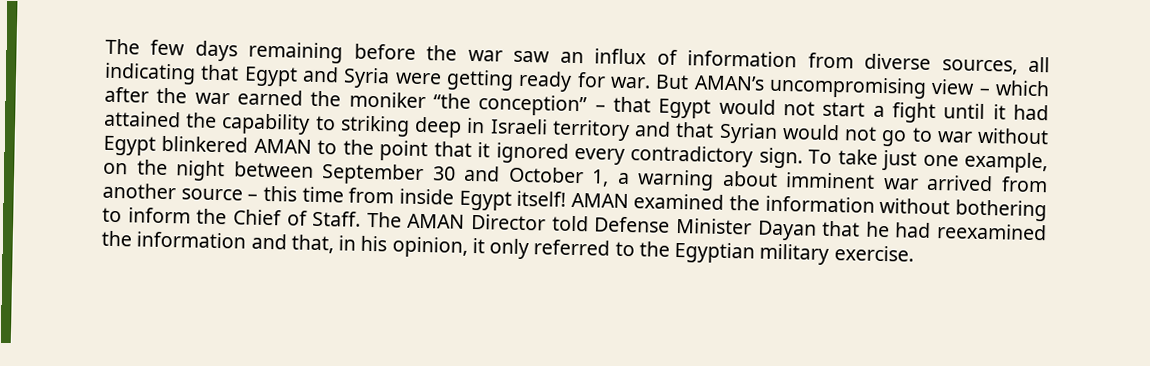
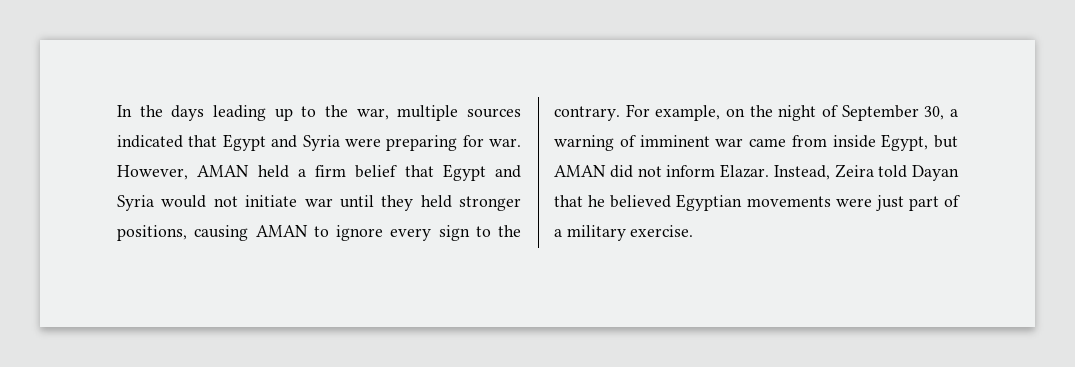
- The few days remaining before the war saw an influx of information from diverse sources, all indicating that Egypt and Syria were getting ready for war. But AMAN’s uncompromising view – which after the war earned the moniker “the conception” – that Egypt would not start a fight until it had attained the capability to striking deep in Israeli territory and that Syrian would not go to war without Egypt blinkered AMAN to the point that it ignored every contradictory sign. To take just one example, on the night between September 30 and October 1, a warning about imminent war arrived from another source – this time from inside Egypt itself! AMAN examined the information without bothering to inform the Chief of Staff. The AMAN Director told Defense Minister Dayan that he had reexamined the information and that, in his opinion, it only referred to the Egyptian military exercise.
+ In the days leading up to the war, multiple sources indicated that Egypt and Syria were preparing for war. However, AMAN held a firm belief that Egypt and Syria would not initiate war until they held stronger positions, causing AMAN to ignore every sign to the contrary. For example, on the night of September 30, a warning of imminent war came from inside Egypt, but AMAN did not inform Elazar. Instead, Zeira told Dayan that he believed Egyptian movements were just part of a military exercise.

